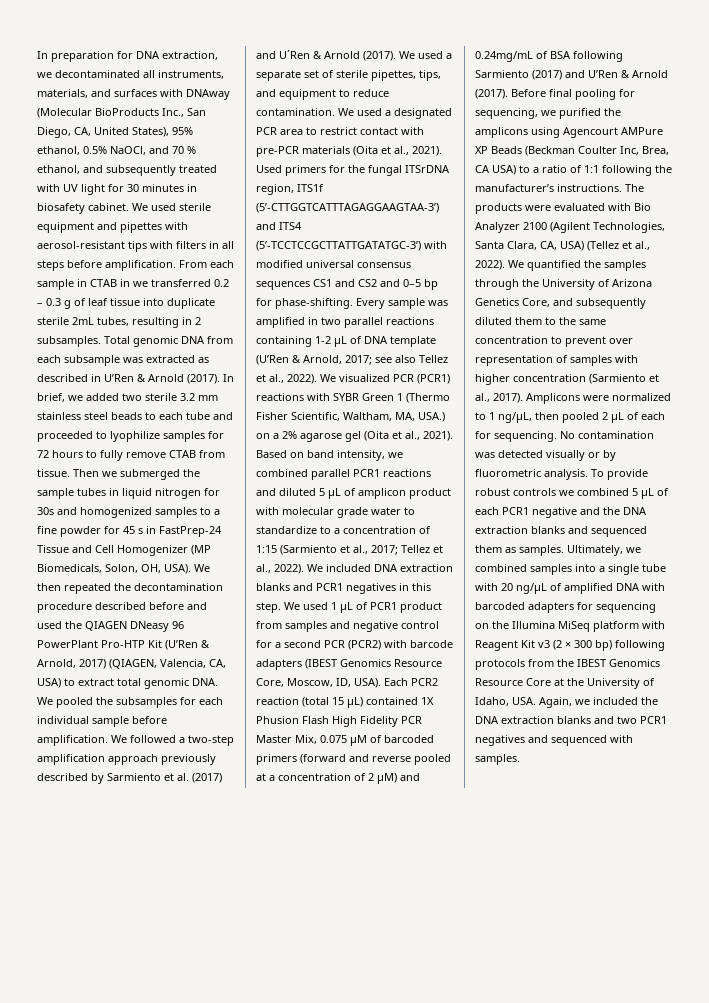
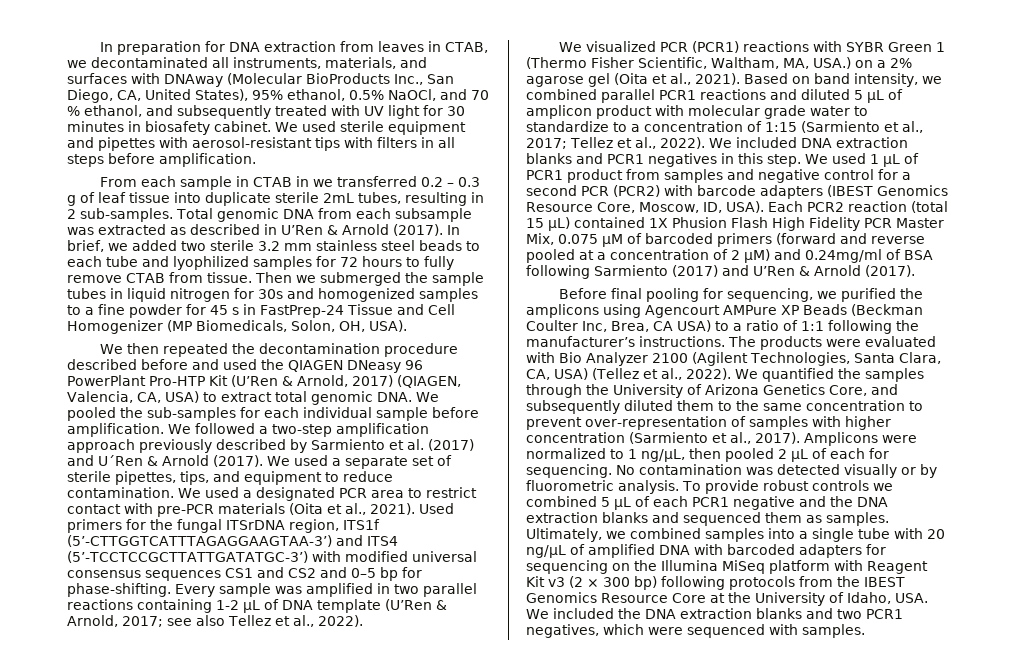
- In preparation for DNA extraction, we decontaminated all instruments, materials, and surfaces with DNAway (Molecular BioProducts Inc., San Diego, CA, United States), 95% ethanol, 0.5% NaOCl, and 70 % ethanol, and subsequently treated with UV light for 30 minutes in biosafety cabinet.
+ In preparation for DNA extraction from leaves in CTAB, we decontaminated all instruments, materials, and surfaces with DNAway (Molecular BioProducts Inc., San Diego, CA, United States), 95% ethanol, 0.5% NaOCl, and 70 % ethanol, and subsequently treated with UV light for 30 minutes in biosafety cabinet.
- We used sterile equipment and pipettes with aerosol-resistant tips with filters in all steps before amplification. From each sample in CTAB in we transferred 0.2 – 0.3 g of leaf tissue into duplicate sterile 2mL tubes, resulting in 2 subsamples.
+ We used sterile equipment and pipettes with aerosol-resistant tips with filters in all steps before amplification.
+ From each sample in CTAB in we transferred 0.2 – 0.3 g of leaf tissue into duplicate sterile 2mL tubes, resulting in 2 sub-samples.
- In brief, we added two sterile 3.2 mm stainless steel beads to each tube and proceeded to lyophilize samples for 72 hours to fully remove CTAB from tissue.
+ In brief, we added two sterile 3.2 mm stainless steel beads to each tube and lyophilized samples for 72 hours to fully remove CTAB from tissue.
- Then we submerged the sample tubes in liquid nitrogen for 30s and homogenized samples to a fine powder for 45 s in FastPrep-24 Tissue and Cell Homogenizer (MP Biomedicals, Solon, OH, USA). We then repeated the decontamination procedure described before and used the QIAGEN DNeasy 96 PowerPlant Pro-HTP Kit (U’Ren & Arnold, 2017) (QIAGEN, Valencia, CA, USA) to extract total genomic DNA. We pooled the subsamples for each individual sample before amplification.
+ Then we submerged the sample tubes in liquid nitrogen for 30s and homogenized samples to a fine powder for 45 s in FastPrep-24 Tissue and Cell Homogenizer (MP Biomedicals, Solon, OH, USA).
+ We then repeated the decontamination procedure described before and used the QIAGEN DNeasy 96 PowerPlant Pro-HTP Kit (U’Ren & Arnold, 2017) (QIAGEN, Valencia, CA, USA) to extract total genomic DNA. We pooled the sub-samples for each individual sample before amplification.
- Every sample was amplified in two parallel reactions containing 1-2 µL of DNA template (U’Ren & Arnold, 2017; see also Tellez et al., 2022). We visualized PCR (PCR1) reactions with SYBR Green 1 (Thermo Fisher Scientific, Waltham, MA, USA.) on a 2% agarose gel (Oita et al., 2021).
+ Every sample was amplified in two parallel reactions containing 1-2 µL of DNA template (U’Ren & Arnold, 2017; see also Tellez et al., 2022).
+ We visualized PCR (PCR1) reactions with SYBR Green 1 (Thermo Fisher Scientific, Waltham, MA, USA.) on a 2% agarose gel (Oita et al., 2021).
- Each PCR2 reaction (total 15 µL) contained 1X Phusion Flash High Fidelity PCR Master Mix, 0.075 µM of barcoded primers (forward and reverse pooled at a concentration of 2 µM) and 0.24mg/mL of BSA following Sarmiento (2017) and U’Ren & Arnold (2017). Before final pooling for sequencing, we purified the amplicons using Agencourt AMPure XP Beads (Beckman Coulter Inc, Brea, CA USA) to a ratio of 1:1 following the manufacturer’s instructions.
+ Each PCR2 reaction (total 15 µL) contained 1X Phusion Flash High Fidelity PCR Master Mix, 0.075 µM of barcoded primers (forward and reverse pooled at a concentration of 2 µM) and 0.24mg/ml of BSA following Sarmiento (2017) and U’Ren & Arnold (2017).
+ Before final pooling for sequencing, we purified the amplicons using Agencourt AMPure XP Beads (Beckman Coulter Inc, Brea, CA USA) to a ratio of 1:1 following the manufacturer’s instructions.
- We quantified the samples through the University of Arizona Genetics Core, and subsequently diluted them to the same concentration to prevent over representation of samples with higher concentration (Sarmiento et al., 2017).
+ We quantified the samples through the University of Arizona Genetics Core, and subsequently diluted them to the same concentration to prevent over-representation of samples with higher concentration (Sarmiento et al., 2017).
- Ultimately, we combined samples into a single tube with 20 ng/µL of amplified DNA with barcoded adapters for sequencing on the Illumina MiSeq platform with Reagent Kit v3 (2 × 300 bp) following protocols from the IBEST Genomics Resource Core at the University of Idaho, USA. Again, we included the DNA extraction blanks and two PCR1 negatives and sequenced with samples.
+ Ultimately, we combined samples into a single tube with 20 ng/µL of amplified DNA with barcoded adapters for sequencing on the Illumina MiSeq platform with Reagent Kit v3 (2 × 300 bp) following protocols from the IBEST Genomics Resource Core at the University of Idaho, USA. We included the DNA extraction blanks and two PCR1 negatives, which were sequenced with samples.

